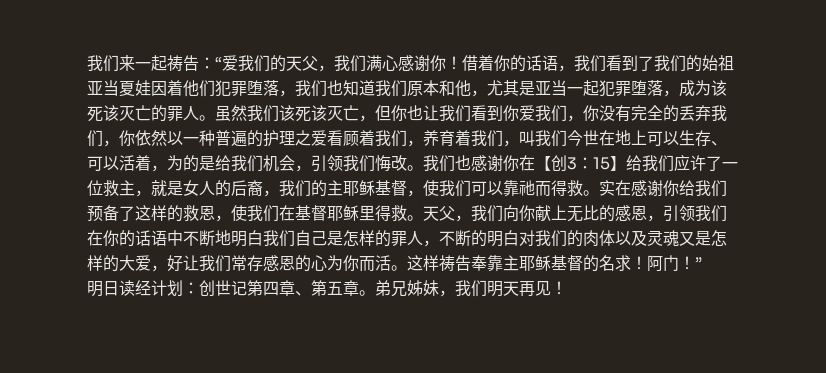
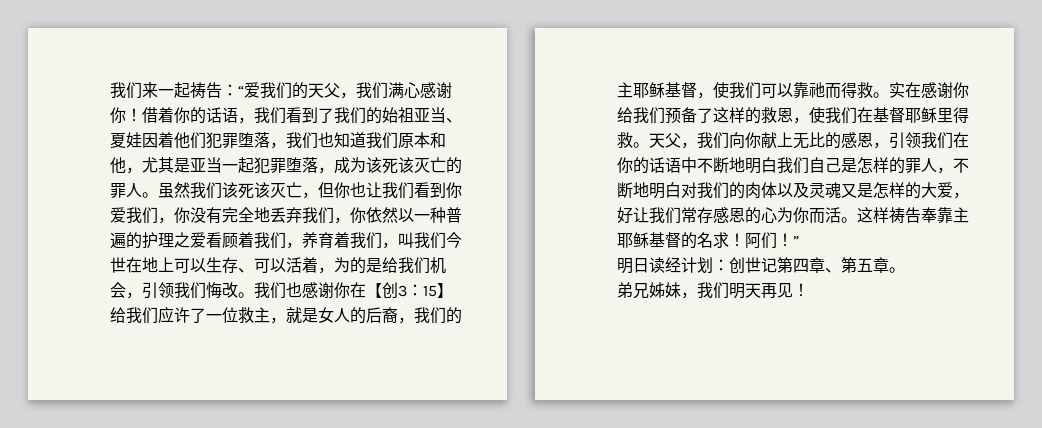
- 借着你的话语，我们看到了我们的始祖亚当夏娃因着他们犯罪堕落，我们也知道我们原本和他，尤其是亚当一起犯罪堕落，成为该死该灭亡的罪人。
+ 借着你的话语，我们看到了我们的始祖亚当、夏娃因着他们犯罪堕落，我们也知道我们原本和他，尤其是亚当一起犯罪堕落，成为该死该灭亡的罪人。
- 虽然我们该死该灭亡，但你也让我们看到你爱我们，你没有完全的丢弃我们，你依然以一种普遍的护理之爱看顾着我们，养育着我们，叫我们今世在地上可以生存、可以活着，为的是给我们机会，引领我们悔改。
+ 虽然我们该死该灭亡，但你也让我们看到你爱我们，你没有完全地丢弃我们，你依然以一种普遍的护理之爱看顾着我们，养育着我们，叫我们今世在地上可以生存、可以活着，为的是给我们机会，引领我们悔改。
- 天父，我们向你献上无比的感恩，引领我们在你的话语中不断地明白我们自己是怎样的罪人，不断的明白对我们的肉体以及灵魂又是怎样的大爱，好让我们常存感恩的心为你而活。
+ 天父，我们向你献上无比的感恩，引领我们在你的话语中不断地明白我们自己是怎样的罪人，不断地明白对我们的肉体以及灵魂又是怎样的大爱，好让我们常存感恩的心为你而活。
- 阿门！”
+ 阿们！”
- 明日读经计划：创世记第四章、第五章。弟兄姊妹，我们明天再见！
+ 明日读经计划：创世记第四章、第五章。
+ 弟兄姊妹，我们明天再见！

